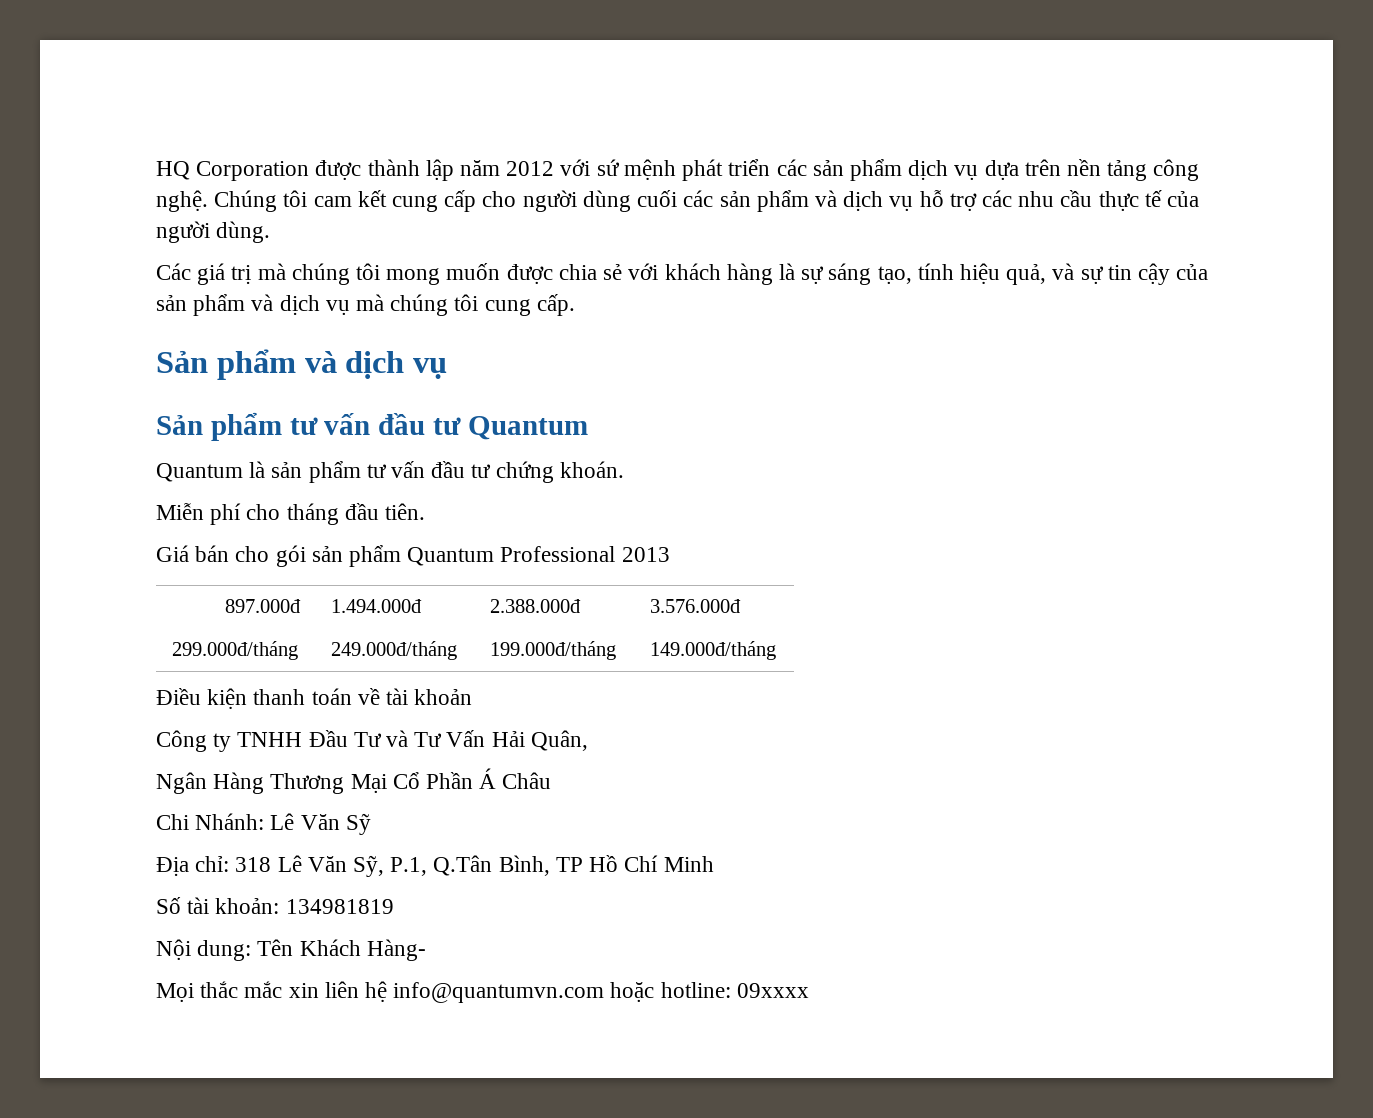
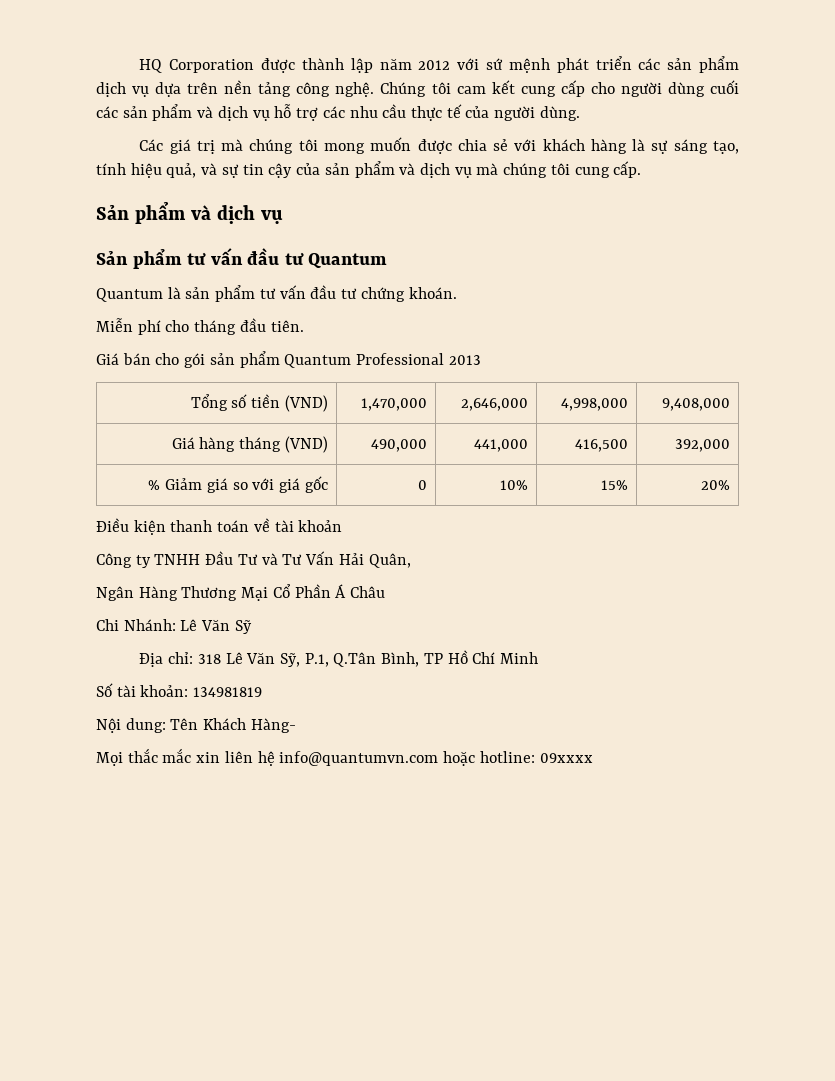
- 897.000đ | 1.494.000đ | 2.388.000đ | 3.576.000đ
- 299.000đ/tháng | 249.000đ/tháng | 199.000đ/tháng | 149.000đ/tháng
+ Tổng số tiền (VND) | 1,470,000 | 2,646,000 | 4,998,000 | 9,408,000
+ Giá hàng tháng (VND) | 490,000 | 441,000 | 416,500 | 392,000
+ % Giảm giá so với giá gốc | 0 | 10% | 15% | 20%

